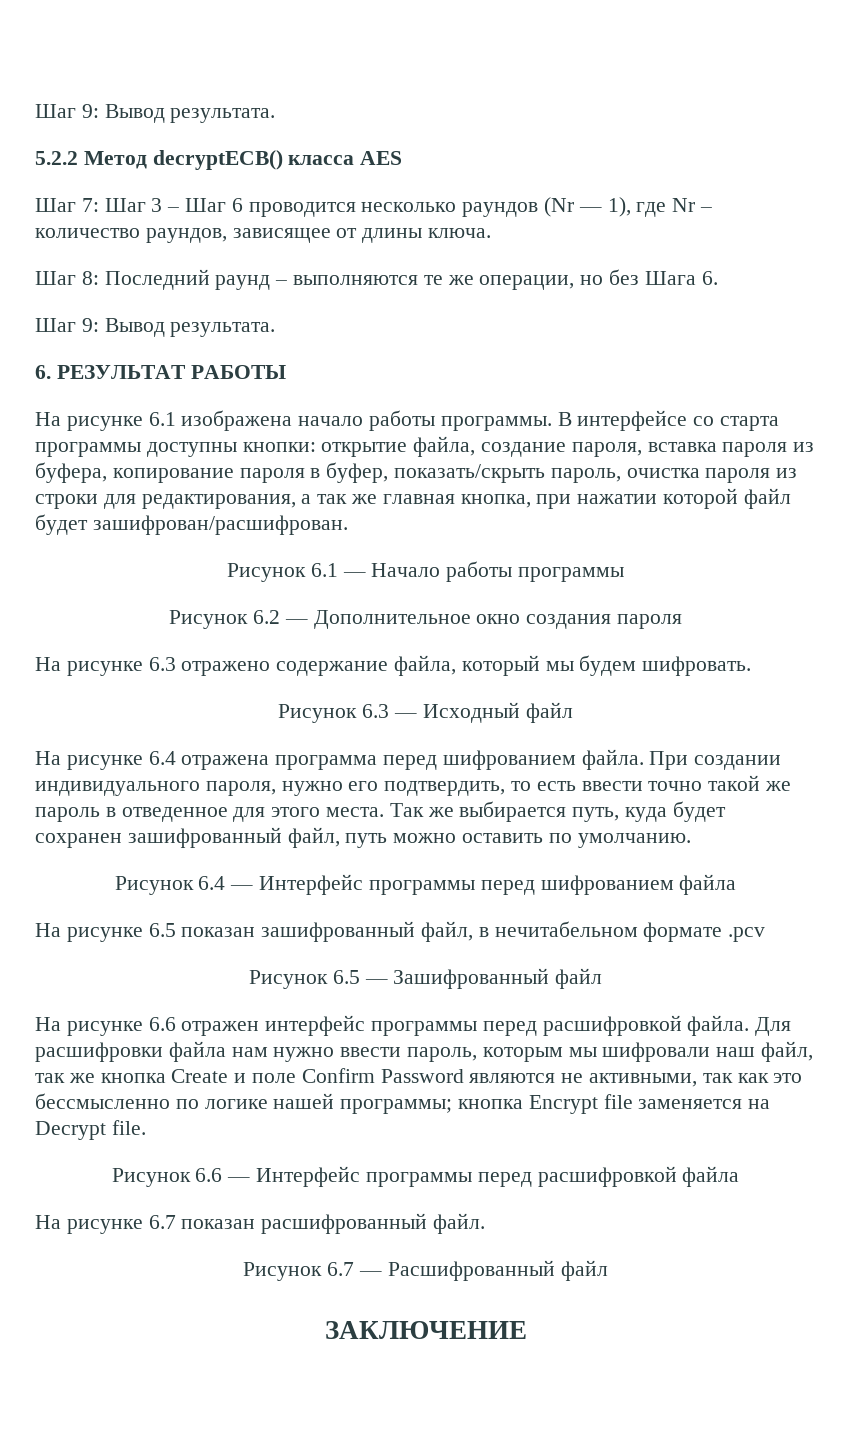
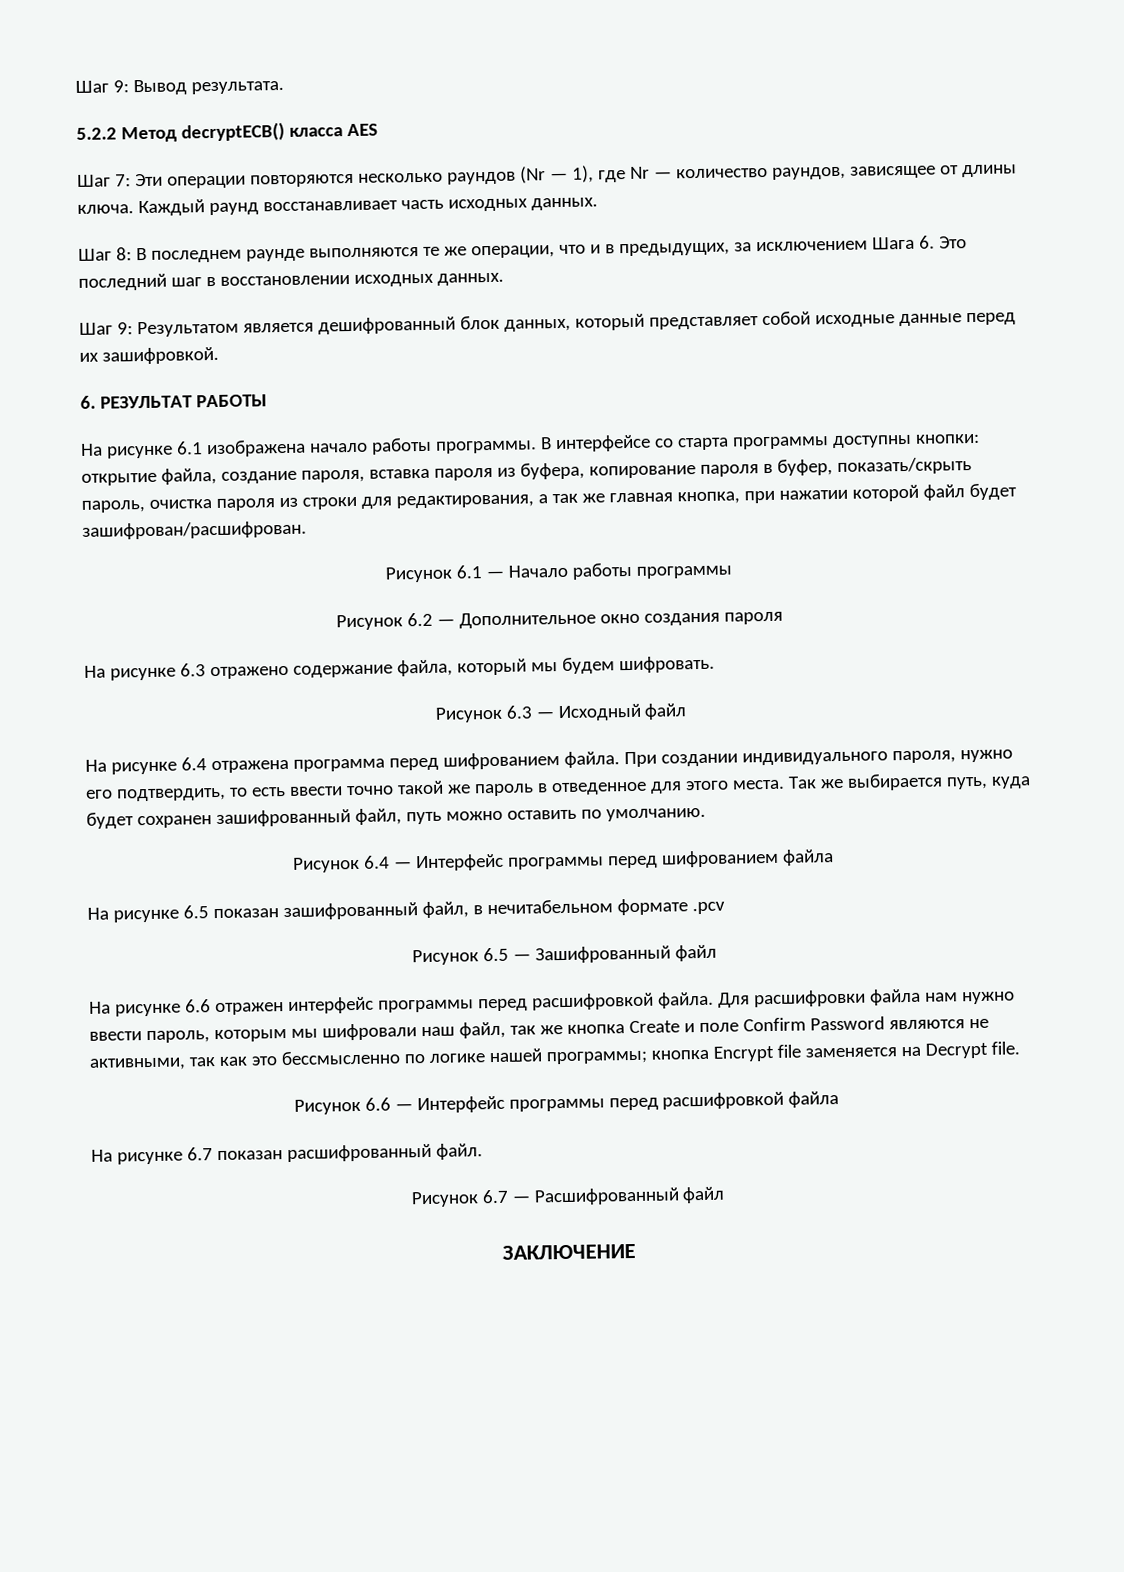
- Шаг 7: Шаг 3 – Шаг 6 проводится несколько раундов (Nr — 1), где Nr – количество раундов, зависящее от длины ключа.
+ Шаг 7: Эти операции повторяются несколько раундов (Nr — 1), где Nr — количество раундов, зависящее от длины ключа. Каждый раунд восстанавливает часть исходных данных.
- Шаг 8: Последний раунд – выполняются те же операции, но без Шага 6.
- Шаг 9: Вывод результата.
+ Шаг 8: В последнем раунде выполняются те же операции, что и в предыдущих, за исключением Шага 6. Это последний шаг в восстановлении исходных данных.
+ Шаг 9: Результатом является дешифрованный блок данных, который представляет собой исходные данные перед их зашифровкой.

